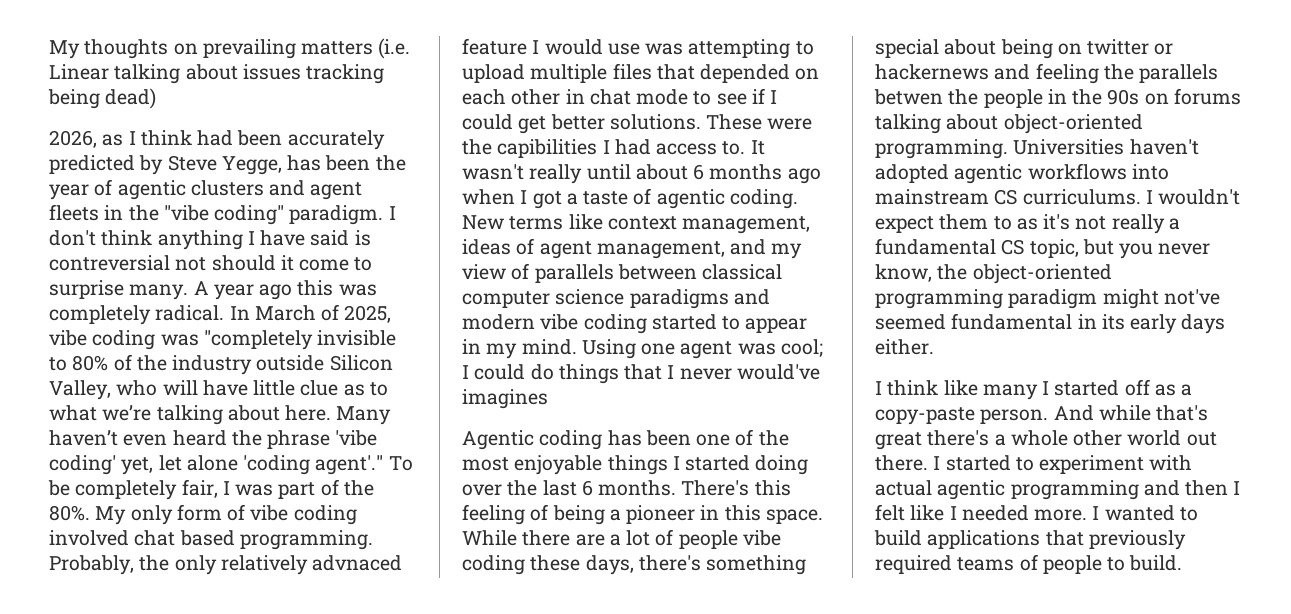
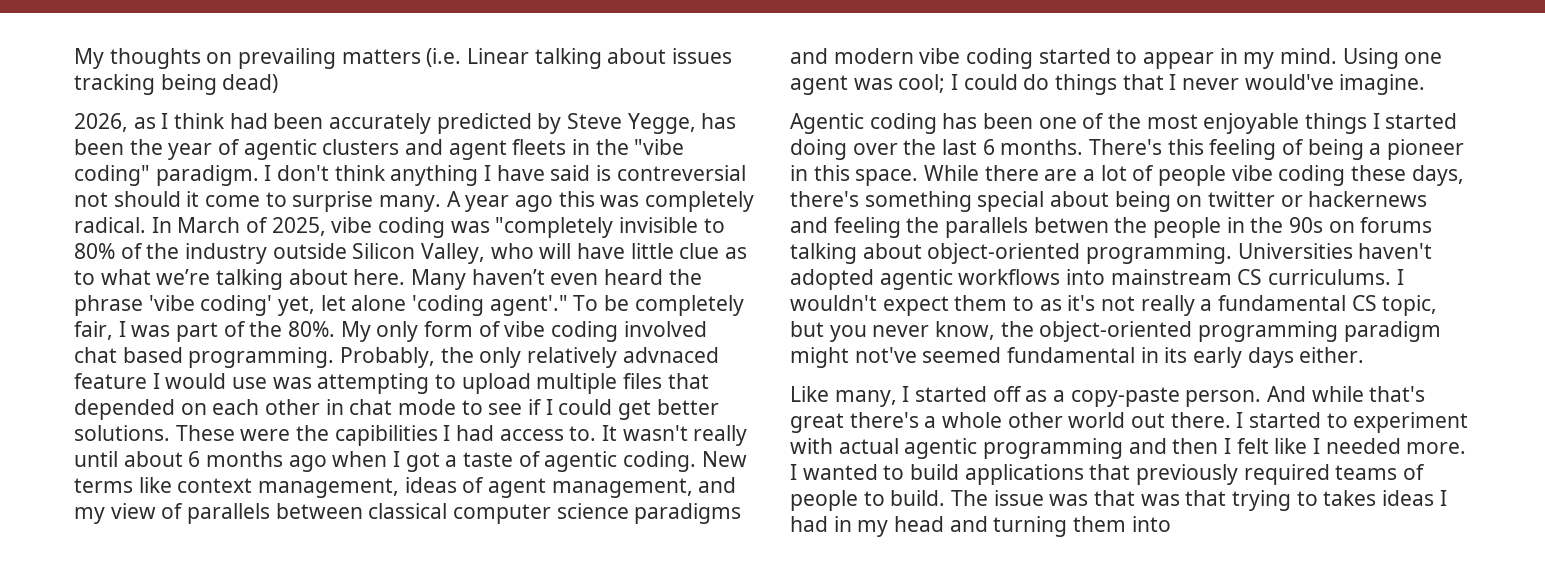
- Using one agent was cool; I could do things that I never would've imagines
+ Using one agent was cool; I could do things that I never would've imagine.
- I think like many I started off as a copy-paste person.
+ Like many, I started off as a copy-paste person.
+ The issue was that was that trying to takes ideas I had in my head and turning them into

